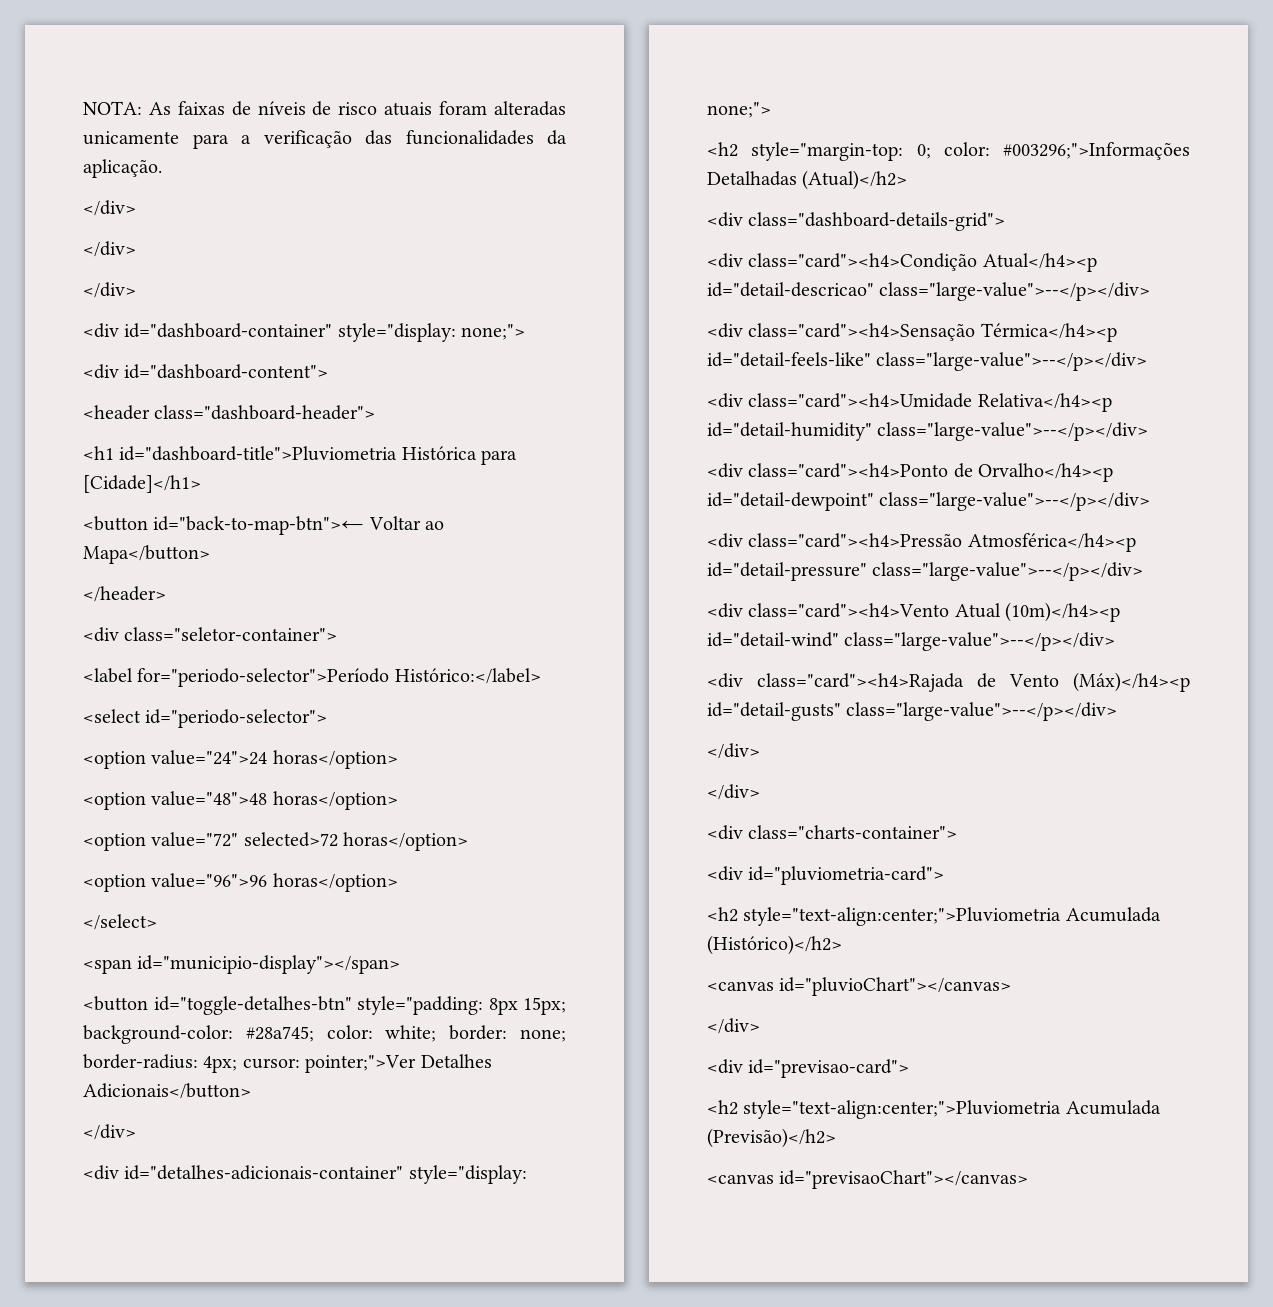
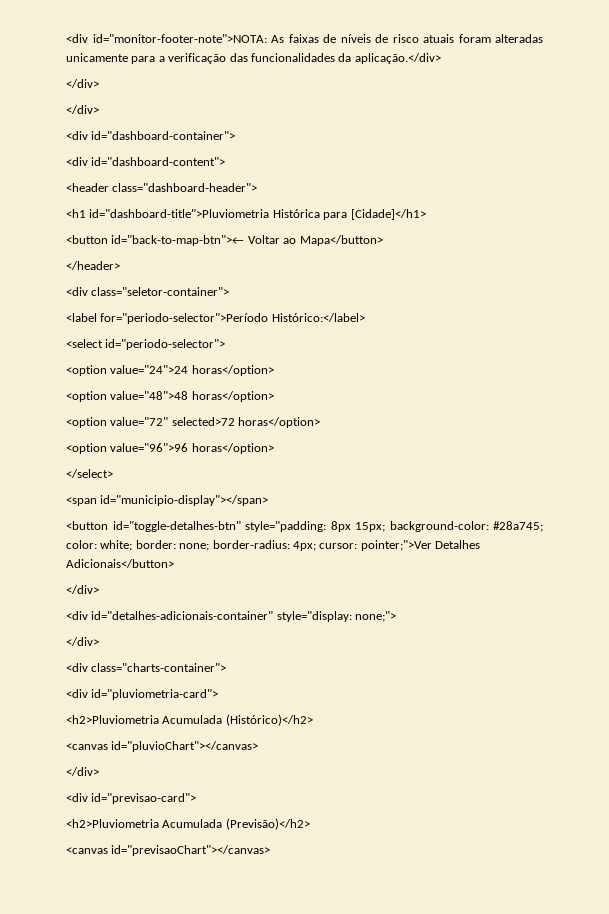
- NOTA: As faixas de níveis de risco atuais foram alteradas unicamente para a verificação das funcionalidades da aplicação.
+ <div id="monitor-footer-note">NOTA: As faixas de níveis de risco atuais foram alteradas unicamente para a verificação das funcionalidades da aplicação.</div>
  </div>
  </div>
- </div>
- <div id="dashboard-container" style="display: none;">
+ <div id="dashboard-container">
- <h2 style="margin-top: 0; color: #003296;">Informações Detalhadas (Atual)</h2>
- <div class="dashboard-details-grid">
- <div class="card"><h4>Condição Atual</h4><p id="detail-descricao" class="large-value">--</p></div>
- <div class="card"><h4>Sensação Térmica</h4><p id="detail-feels-like" class="large-value">--</p></div>
- <div class="card"><h4>Umidade Relativa</h4><p id="detail-humidity" class="large-value">--</p></div>
- <div class="card"><h4>Ponto de Orvalho</h4><p id="detail-dewpoint" class="large-value">--</p></div>
- <div class="card"><h4>Pressão Atmosférica</h4><p id="detail-pressure" class="large-value">--</p></div>
- <div class="card"><h4>Vento Atual (10m)</h4><p id="detail-wind" class="large-value">--</p></div>
- <div class="card"><h4>Rajada de Vento (Máx)</h4><p id="detail-gusts" class="large-value">--</p></div>
- </div>
- <h2 style="text-align:center;">Pluviometria Acumulada (Histórico)</h2>
+ <h2>Pluviometria Acumulada (Histórico)</h2>
- <h2 style="text-align:center;">Pluviometria Acumulada (Previsão)</h2>
+ <h2>Pluviometria Acumulada (Previsão)</h2>

